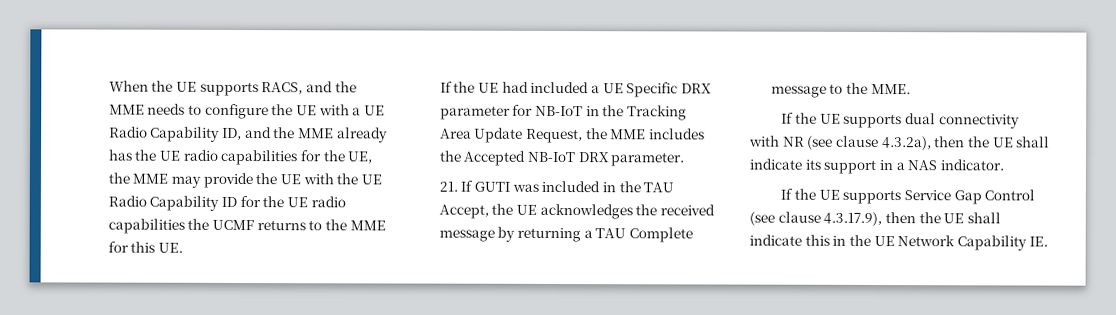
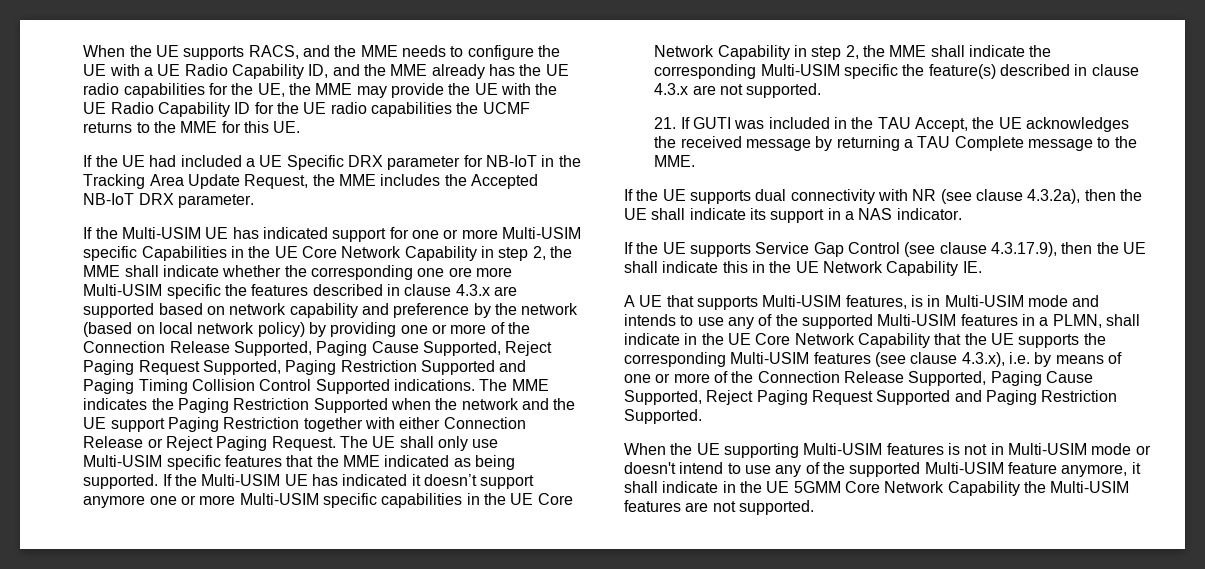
+ If the Multi-USIM UE has indicated support for one or more Multi-USIM specific Capabilities in the UE Core Network Capability in step 2, the MME shall indicate whether the corresponding one ore more Multi-USIM specific the features described in clause 4.3.x are supported based on network capability and preference by the network (based on local network policy) by providing one or more of the Connection Release Supported, Paging Cause Supported, Reject Paging Request Supported, Paging Restriction Supported and Paging Timing Collision Control Supported indications. The MME indicates the Paging Restriction Supported when the network and the UE support Paging Restriction together with either Connection Release or Reject Paging Request. The UE shall only use Multi-USIM specific features that the MME indicated as being supported. If the Multi-USIM UE has indicated it doesn’t support anymore one or more Multi-USIM specific capabilities in the UE Core Network Capability in step 2, the MME shall indicate the corresponding Multi-USIM specific the feature(s) described in clause 4.3.x are not supported.
+ A UE that supports Multi-USIM features, is in Multi-USIM mode and intends to use any of the supported Multi-USIM features in a PLMN, shall indicate in the UE Core Network Capability that the UE supports the corresponding Multi-USIM features (see clause 4.3.x), i.e. by means of one or more of the Connection Release Supported, Paging Cause Supported, Reject Paging Request Supported and Paging Restriction Supported.
+ When the UE supporting Multi-USIM features is not in Multi-USIM mode or doesn't intend to use any of the supported Multi-USIM feature anymore, it shall indicate in the UE 5GMM Core Network Capability the Multi-USIM features are not supported.

